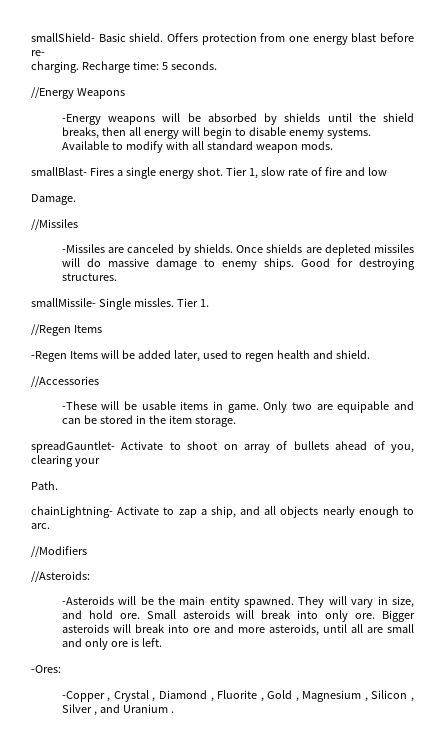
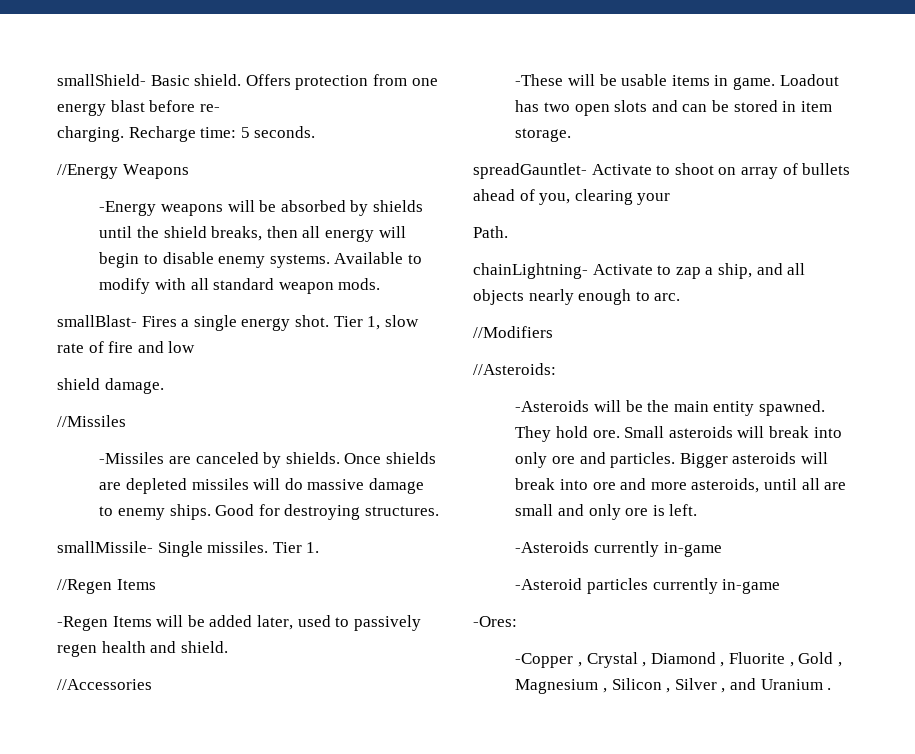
- Damage.
+ shield damage.
- smallMissile- Single missles.
+ smallMissile- Single missiles.
- -Regen Items will be added later, used to regen health and shield.
+ -Regen Items will be added later, used to passively regen health and shield.
- Only two are equipable and can be stored in the item storage.
+ Loadout has two open slots and can be stored in item storage.
- They will vary in size, and hold ore.
+ They hold ore.
- Small asteroids will break into only ore.
+ Small asteroids will break into only ore and particles.
+ -Asteroids currently in-game
+ -Asteroid particles currently in-game

